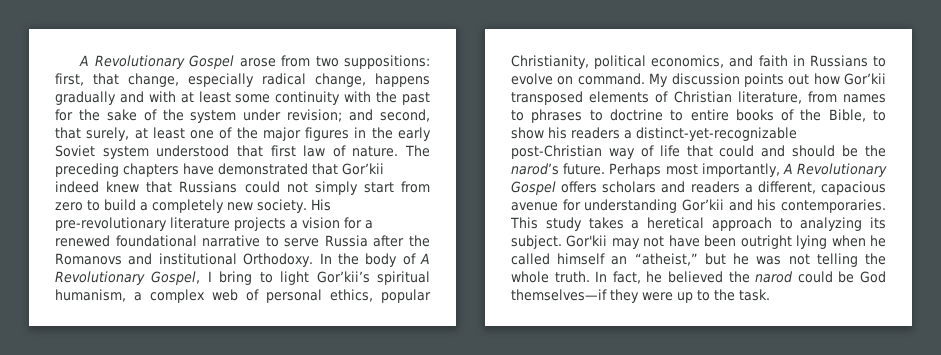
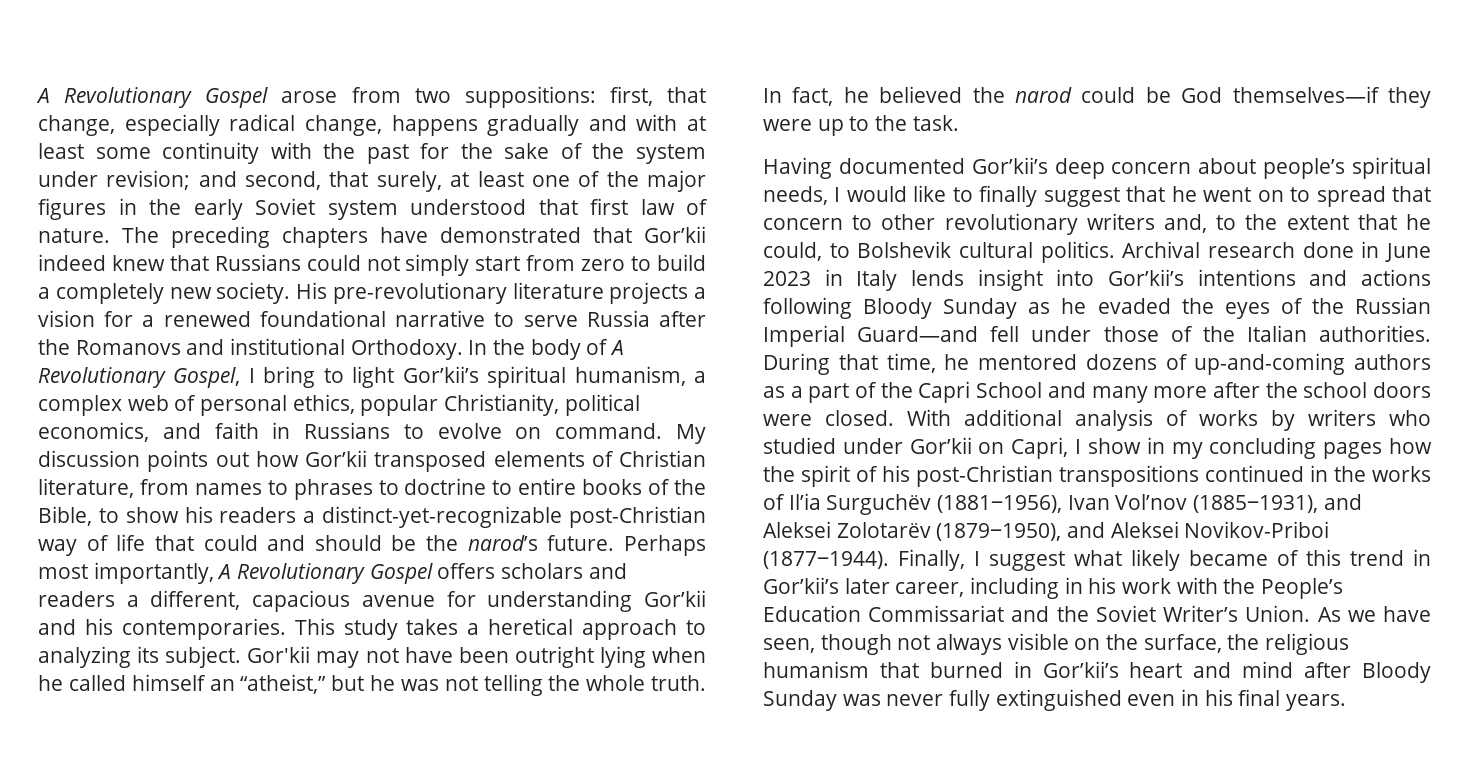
+ Having documented Gor’kii’s deep concern about people’s spiritual needs, I would like to finally suggest that he went on to spread that concern to other revolutionary writers and, to the extent that he could, to Bolshevik cultural politics. Archival research done in June 2023 in Italy lends insight into Gor’kii’s intentions and actions following Bloody Sunday as he evaded the eyes of the Russian Imperial Guard—and fell under those of the Italian authorities. During that time, he mentored dozens of up-and-coming authors as a part of the Capri School and many more after the school doors were closed. With additional analysis of works by writers who studied under Gor’kii on Capri, I show in my concluding pages how the spirit of his post-Christian transpositions continued in the works of Il’ia Surguchёv (1881‒1956), Ivan Vol’nov (1885‒1931), and Aleksei Zolotarёv (1879‒1950), and Aleksei Novikov-Priboi (1877‒1944). Finally, I suggest what likely became of this trend in Gor’kii’s later career, including in his work with the People’s Education Commissariat and the Soviet Writer’s Union. As we have seen, though not always visible on the surface, the religious humanism that burned in Gor’kii’s heart and mind after Bloody Sunday was never fully extinguished even in his final years.

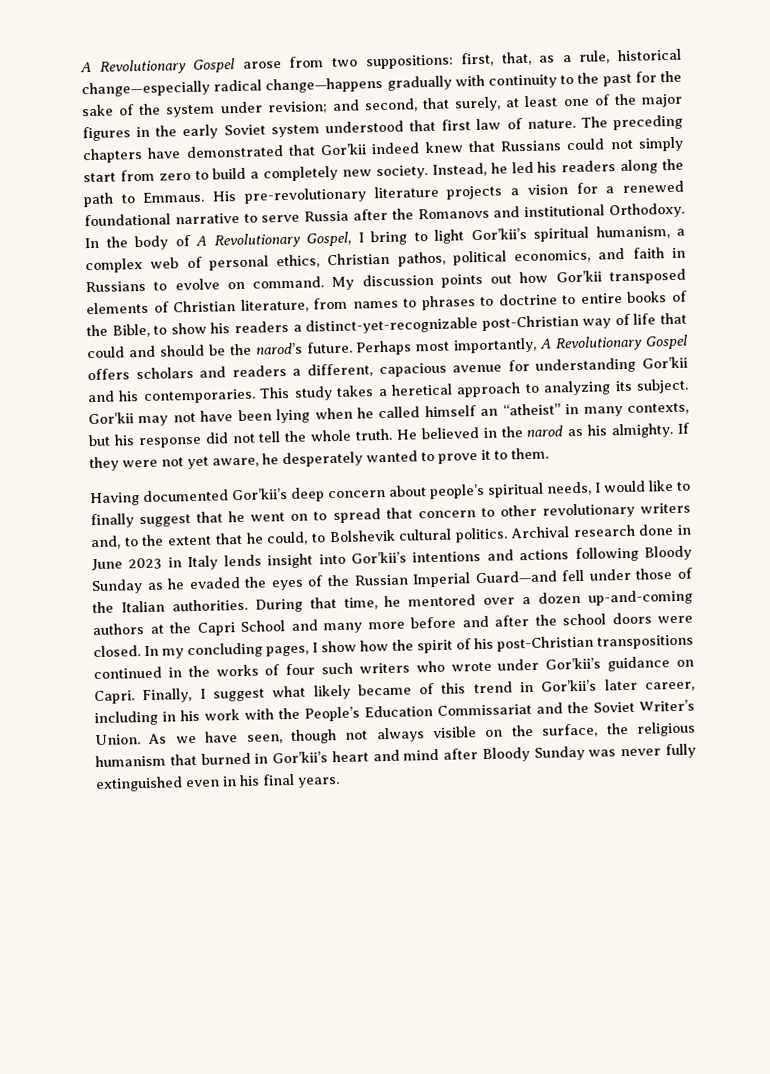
- A Revolutionary Gospel arose from two suppositions: first, that change, especially radical change, happens gradually and with at least some continuity with the past for the sake of the system under revision; and second, that surely, at least one of the major figures in the early Soviet system understood that first law of nature.
+ A Revolutionary Gospel arose from two suppositions: first, that, as a rule, historical change—especially radical change—happens gradually with continuity to the past for the sake of the system under revision; and second, that surely, at least one of the major figures in the early Soviet system understood that first law of nature.
+ Instead, he led his readers along the path to Emmaus.
- In the body of A Revolutionary Gospel, I bring to light Gor’kii’s spiritual humanism, a complex web of personal ethics, popular Christianity, political economics, and faith in Russians to evolve on command.
+ In the body of A Revolutionary Gospel, I bring to light Gor’kii’s spiritual humanism, a complex web of personal ethics, Christian pathos, political economics, and faith in Russians to evolve on command.
- Gor'kii may not have been outright lying when he called himself an “atheist,” but he was not telling the whole truth. In fact, he believed the narod could be God themselves—if they were up to the task.
+ Gor'kii may not have been lying when he called himself an “atheist” in many contexts, but his response did not tell the whole truth. He believed in the narod as his almighty. If they were not yet aware, he desperately wanted to prove it to them.
- During that time, he mentored dozens of up-and-coming authors as a part of the Capri School and many more after the school doors were closed.
+ During that time, he mentored over a dozen up-and-coming authors at the Capri School and many more before and after the school doors were closed.
- With additional analysis of works by writers who studied under Gor’kii on Capri, I show in my concluding pages how the spirit of his post-Christian transpositions continued in the works of Il’ia Surguchёv (1881‒1956), Ivan Vol’nov (1885‒1931), and Aleksei Zolotarёv (1879‒1950), and Aleksei Novikov-Priboi (1877‒1944).
+ In my concluding pages, I show how the spirit of his post-Christian transpositions continued in the works of four such writers who wrote under Gor’kii’s guidance on Capri.

